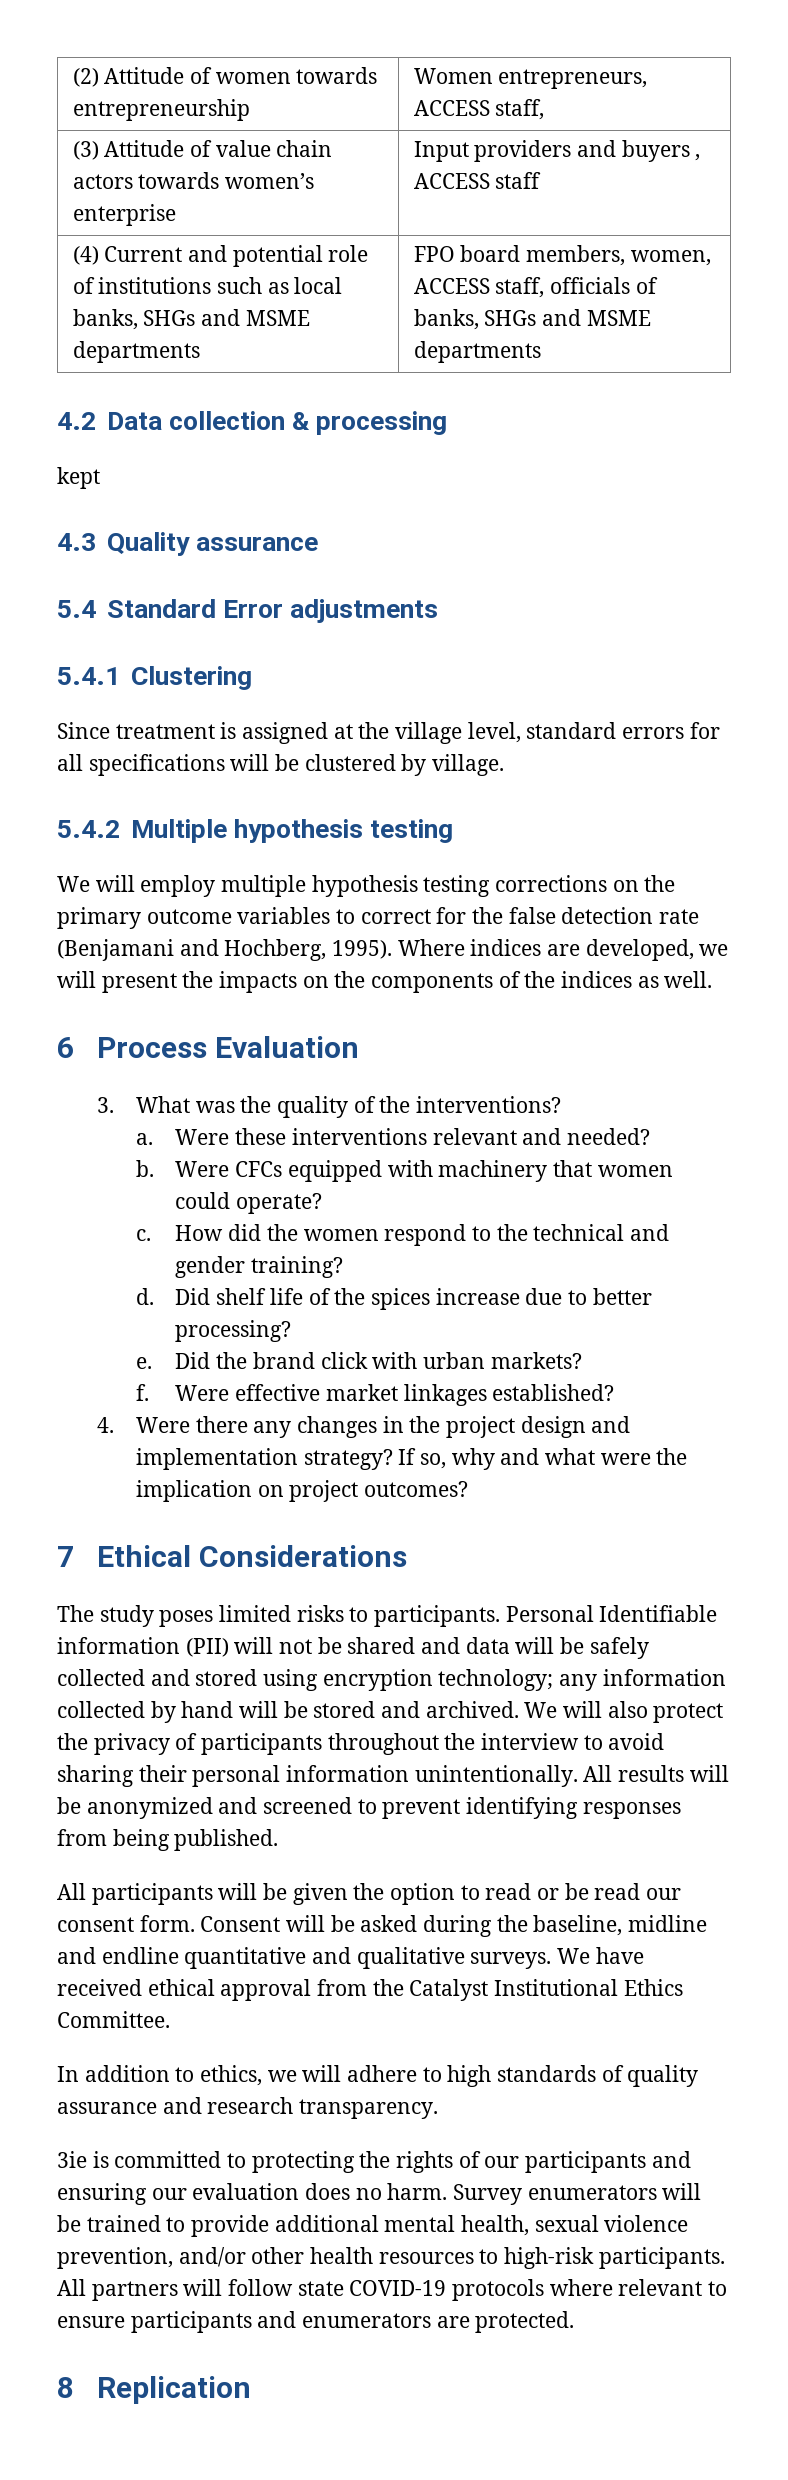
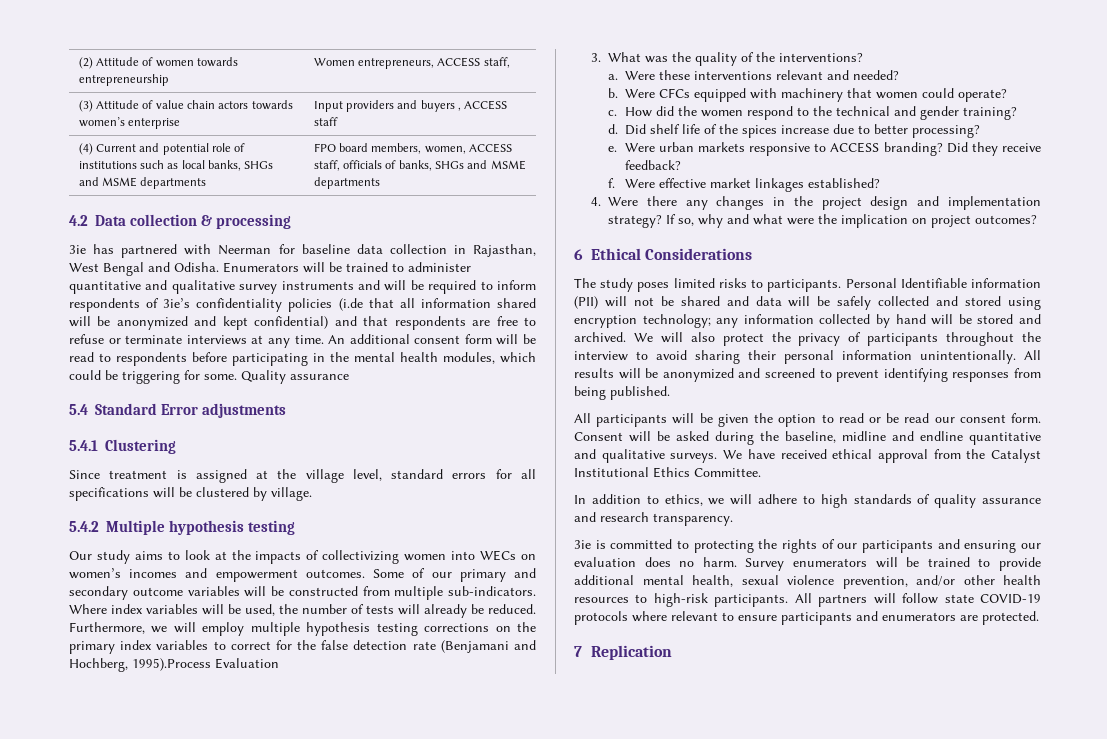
- kept
- 4.3 Quality assurance
+ 3ie has partnered with Neerman for baseline data collection in Rajasthan, West Bengal and Odisha. Enumerators will be trained to administer quantitative and qualitative survey instruments and will be required to inform respondents of 3ie’s confidentiality policies (i.de that all information shared will be anonymized and kept confidential) and that respondents are free to refuse or terminate interviews at any time. An additional consent form will be read to respondents before participating in the mental health modules, which could be triggering for some. Quality assurance
- We will employ multiple hypothesis testing corrections on the primary outcome variables to correct for the false detection rate (Benjamani and Hochberg, 1995). Where indices are developed, we will present the impacts on the components of the indices as well.
- 6 Process Evaluation
+ Our study aims to look at the impacts of collectivizing women into WECs on women’s incomes and empowerment outcomes. Some of our primary and secondary outcome variables will be constructed from multiple sub-indicators. Where index variables will be used, the number of tests will already be reduced. Furthermore, we will employ multiple hypothesis testing corrections on the primary index variables to correct for the false detection rate (Benjamani and Hochberg, 1995).Process Evaluation
- Did the brand click with urban markets?
+ Were urban markets responsive to ACCESS branding? Did they receive feedback?
- 7 Ethical Considerations
+ 6 Ethical Considerations
- 8 Replication
+ 7 Replication

